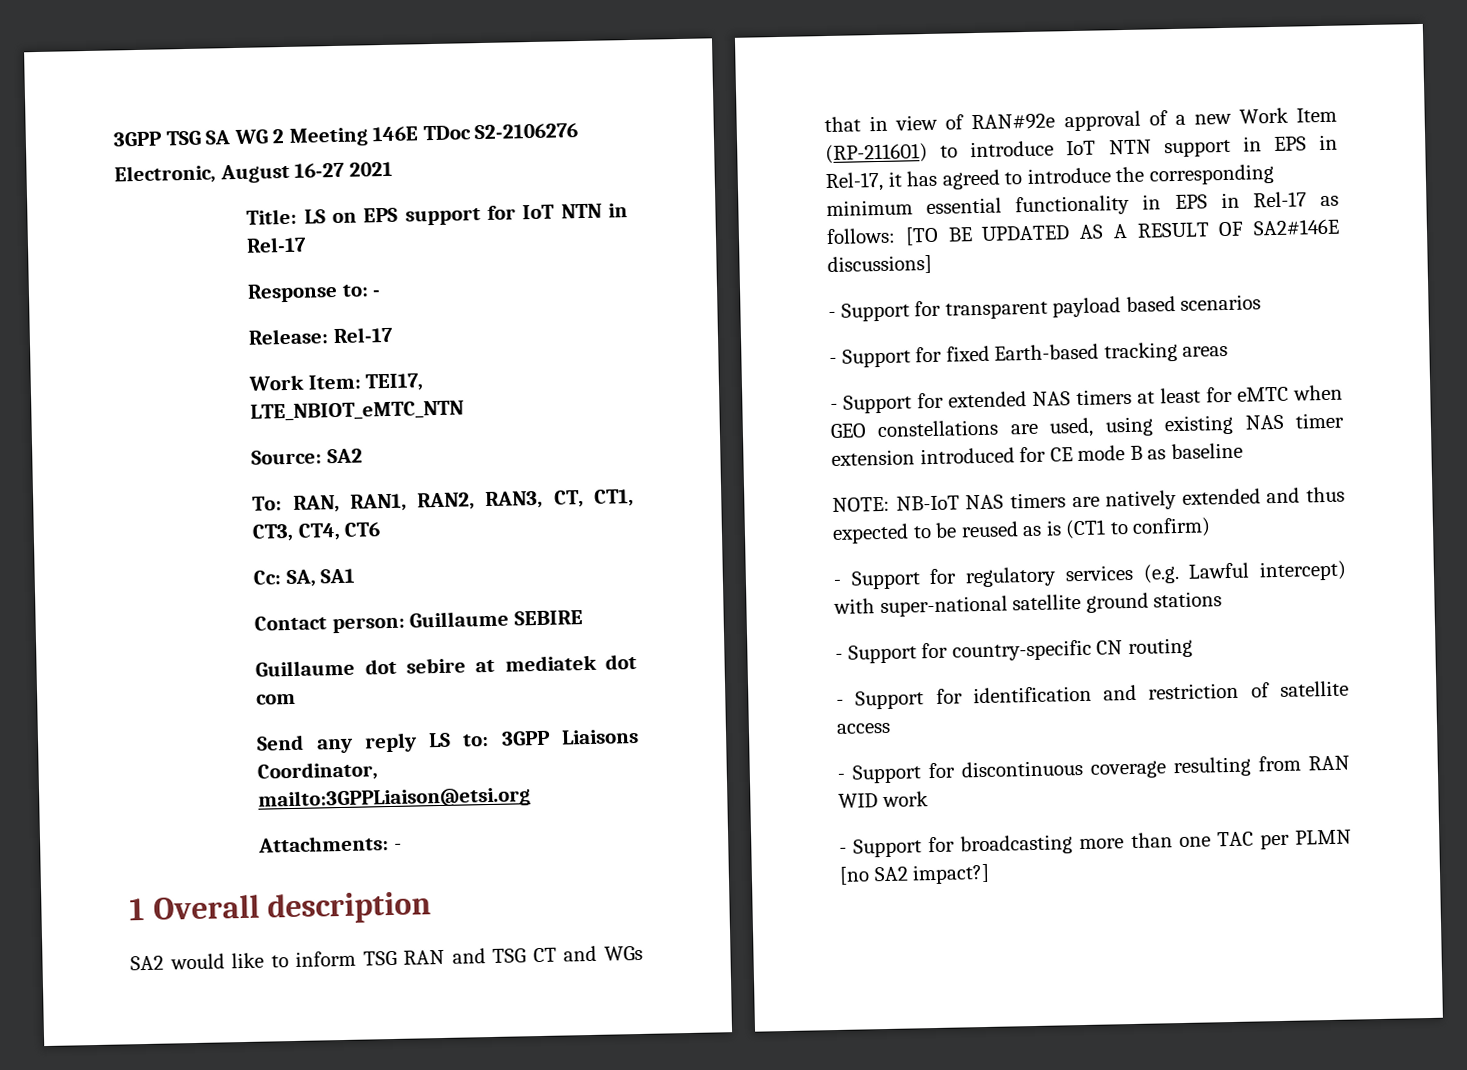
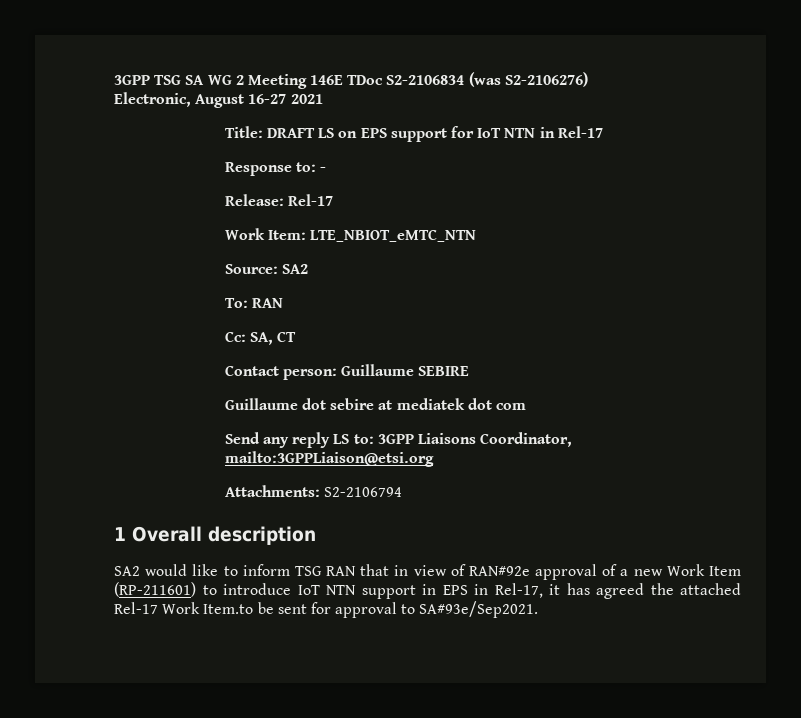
- 3GPP TSG SA WG 2 Meeting 146E TDoc S2-2106276
+ 3GPP TSG SA WG 2 Meeting 146E TDoc S2-2106834 (was S2-2106276)
- Title: LS on EPS support for IoT NTN in Rel-17
+ Title: DRAFT LS on EPS support for IoT NTN in Rel-17
- Work Item: TEI17, LTE_NBIOT_eMTC_NTN
+ Work Item: LTE_NBIOT_eMTC_NTN
- To: RAN, RAN1, RAN2, RAN3, CT, CT1, CT3, CT4, CT6
+ To: RAN
- Cc: SA, SA1
+ Cc: SA, CT
- Attachments: -
+ Attachments: S2-2106794
- SA2 would like to inform TSG RAN and TSG CT and WGs that in view of RAN#92e approval of a new Work Item (RP-211601) to introduce IoT NTN support in EPS in Rel-17, it has agreed to introduce the corresponding minimum essential functionality in EPS in Rel-17 as follows: [TO BE UPDATED AS A RESULT OF SA2#146E discussions]
- - Support for transparent payload based scenarios
- - Support for fixed Earth-based tracking areas
- - Support for extended NAS timers at least for eMTC when GEO constellations are used, using existing NAS timer extension introduced for CE mode B as baseline
- NOTE: NB-IoT NAS timers are natively extended and thus expected to be reused as is (CT1 to confirm)
- - Support for regulatory services (e.g. Lawful intercept) with super-national satellite ground stations
- - Support for country-specific CN routing
- - Support for identification and restriction of satellite access
- - Support for discontinuous coverage resulting from RAN WID work
- - Support for broadcasting more than one TAC per PLMN [no SA2 impact?]
+ SA2 would like to inform TSG RAN that in view of RAN#92e approval of a new Work Item (RP-211601) to introduce IoT NTN support in EPS in Rel-17, it has agreed the attached Rel-17 Work Item.to be sent for approval to SA#93e/Sep2021.

